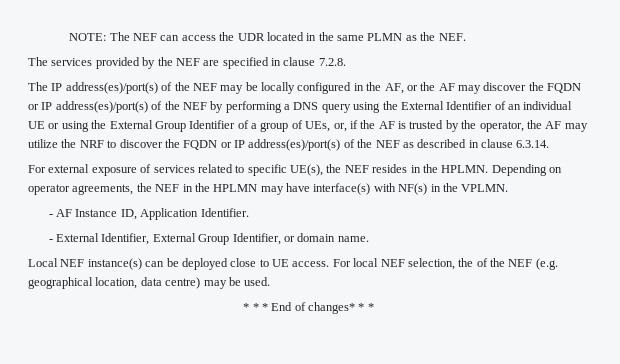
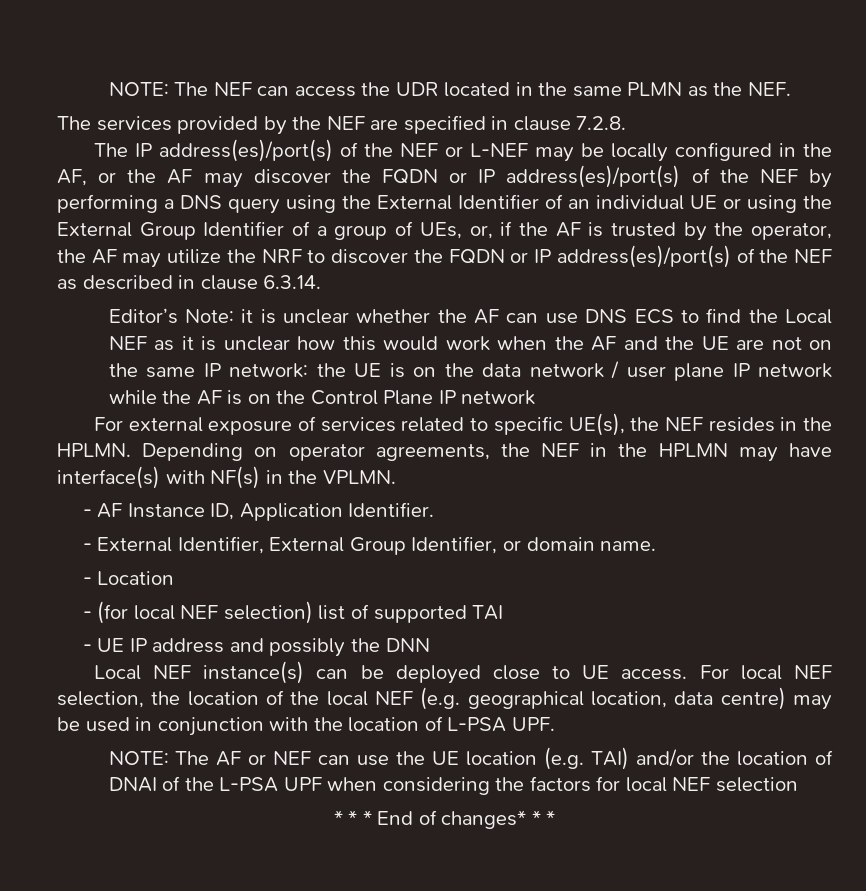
- The IP address(es)/port(s) of the NEF may be locally configured in the AF, or the AF may discover the FQDN or IP address(es)/port(s) of the NEF by performing a DNS query using the External Identifier of an individual UE or using the External Group Identifier of a group of UEs, or, if the AF is trusted by the operator, the AF may utilize the NRF to discover the FQDN or IP address(es)/port(s) of the NEF as described in clause 6.3.14.
+ The IP address(es)/port(s) of the NEF or L-NEF may be locally configured in the AF, or the AF may discover the FQDN or IP address(es)/port(s) of the NEF by performing a DNS query using the External Identifier of an individual UE or using the External Group Identifier of a group of UEs, or, if the AF is trusted by the operator, the AF may utilize the NRF to discover the FQDN or IP address(es)/port(s) of the NEF as described in clause 6.3.14.
+ Editor’s Note: it is unclear whether the AF can use DNS ECS to find the Local NEF as it is unclear how this would work when the AF and the UE are not on the same IP network: the UE is on the data network / user plane IP network while the AF is on the Control Plane IP network
+ - Location
+ - (for local NEF selection) list of supported TAI
+ - UE IP address and possibly the DNN
- For local NEF selection, the of the NEF (e.g. geographical location, data centre) may be used.
+ For local NEF selection, the location of the local NEF (e.g. geographical location, data centre) may be used in conjunction with the location of L-PSA UPF.
+ NOTE: The AF or NEF can use the UE location (e.g. TAI) and/or the location of DNAI of the L-PSA UPF when considering the factors for local NEF selection

